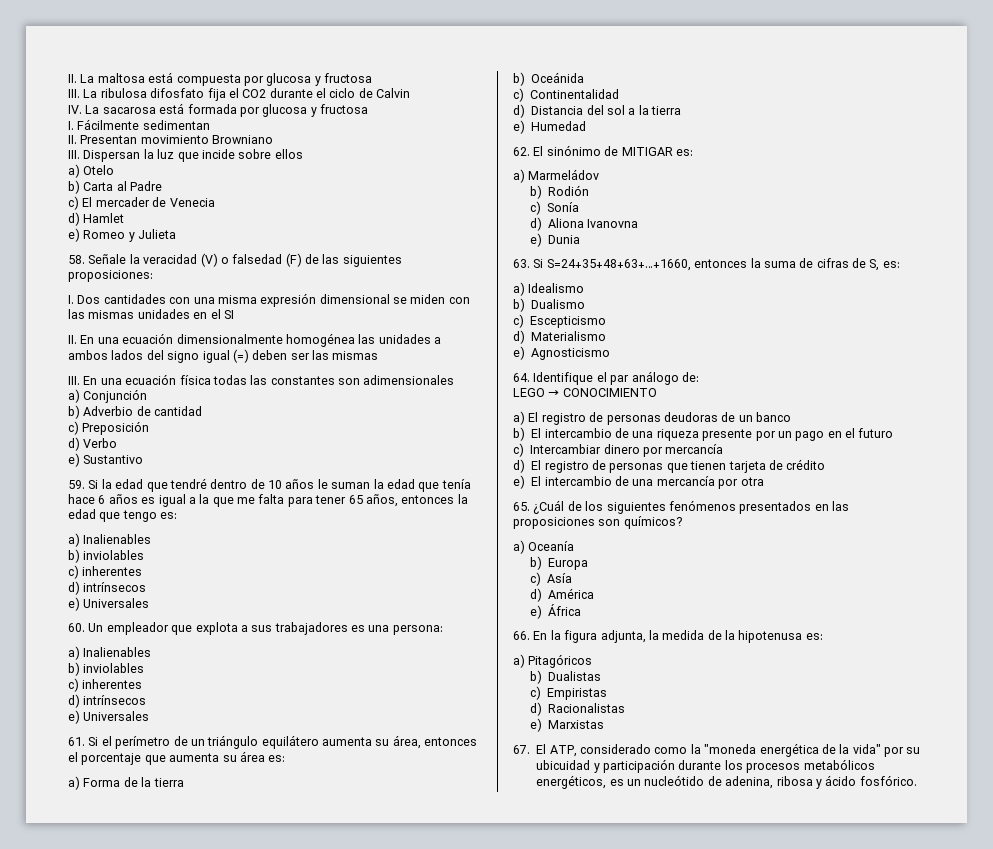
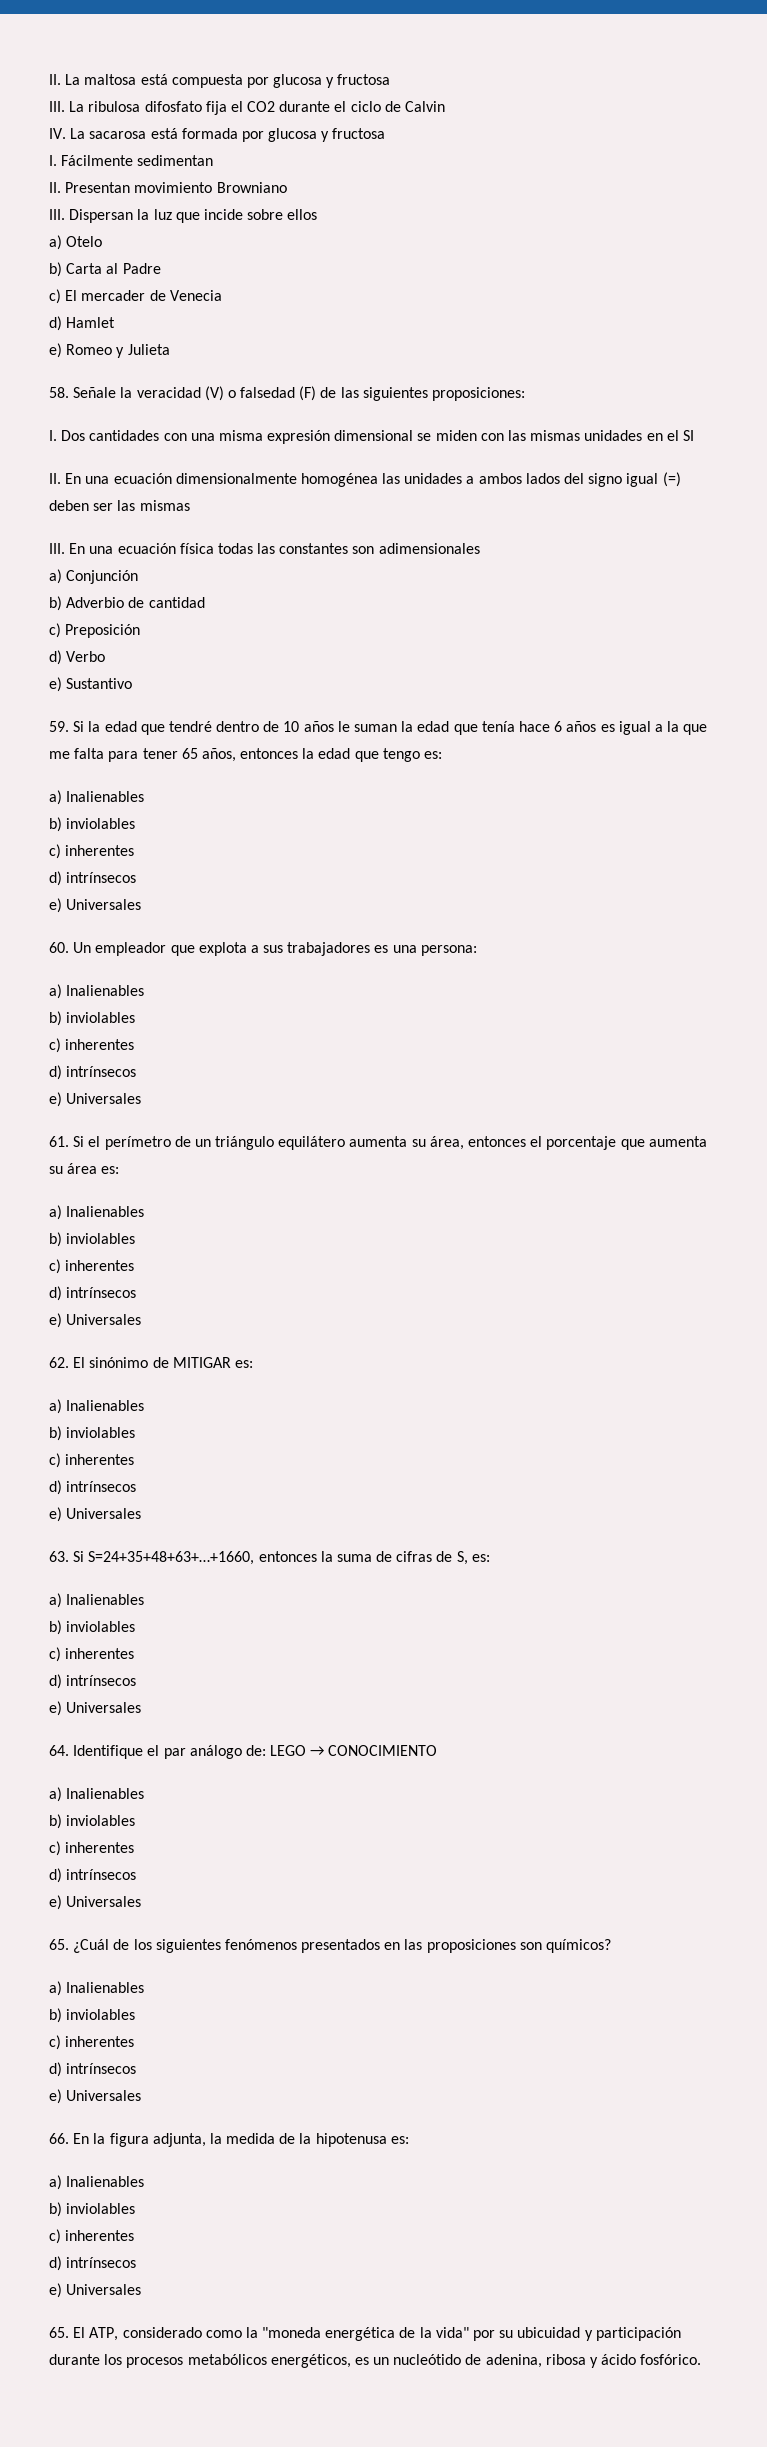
  61. Si el perímetro de un triángulo equilátero aumenta su área, entonces el porcentaje que aumenta su área es:
- a) Forma de la tierra
- b) Oceánida
- c) Continentalidad
- d) Distancia del sol a la tierra
- e) Humedad
+ a) Inalienables
+ b) inviolables
+ c) inherentes
+ d) intrínsecos
+ e) Universales
  62. El sinónimo de MITIGAR es:
- a) Marmeládov
- b) Rodión
- c) Sonía
- d) Aliona Ivanovna
- e) Dunia
+ a) Inalienables
+ b) inviolables
+ c) inherentes
+ d) intrínsecos
+ e) Universales
  63. Si S=24+35+48+63+…+1660, entonces la suma de cifras de S, es:
- a) Idealismo
- b) Dualismo
- c) Escepticismo
- d) Materialismo
- e) Agnosticismo
+ a) Inalienables
+ b) inviolables
+ c) inherentes
+ d) intrínsecos
+ e) Universales
- 64. Identifique el par análogo de:
- LEGO → CONOCIMIENTO
- a) El registro de personas deudoras de un banco
- b) El intercambio de una riqueza presente por un pago en el futuro
- c) Intercambiar dinero por mercancía
- d) El registro de personas que tienen tarjeta de crédito
- e) El intercambio de una mercancía por otra
+ 64. Identifique el par análogo de: LEGO → CONOCIMIENTO
+ a) Inalienables
+ b) inviolables
+ c) inherentes
+ d) intrínsecos
+ e) Universales
  65. ¿Cuál de los siguientes fenómenos presentados en las proposiciones son químicos?
- a) Oceanía
- b) Europa
- c) Asía
- d) América
- e) África
+ a) Inalienables
+ b) inviolables
+ c) inherentes
+ d) intrínsecos
+ e) Universales
  66. En la figura adjunta, la medida de la hipotenusa es:
- a) Pitagóricos
- b) Dualistas
- c) Empiristas
- d) Racionalistas
- e) Marxistas
- 67. El ATP, considerado como la "moneda energética de la vida" por su ubicuidad y participación durante los procesos metabólicos energéticos, es un nucleótido de adenina, ribosa y ácido fosfórico.
+ a) Inalienables
+ b) inviolables
+ c) inherentes
+ d) intrínsecos
+ e) Universales
+ 65. El ATP, considerado como la "moneda energética de la vida" por su ubicuidad y participación durante los procesos metabólicos energéticos, es un nucleótido de adenina, ribosa y ácido fosfórico.

